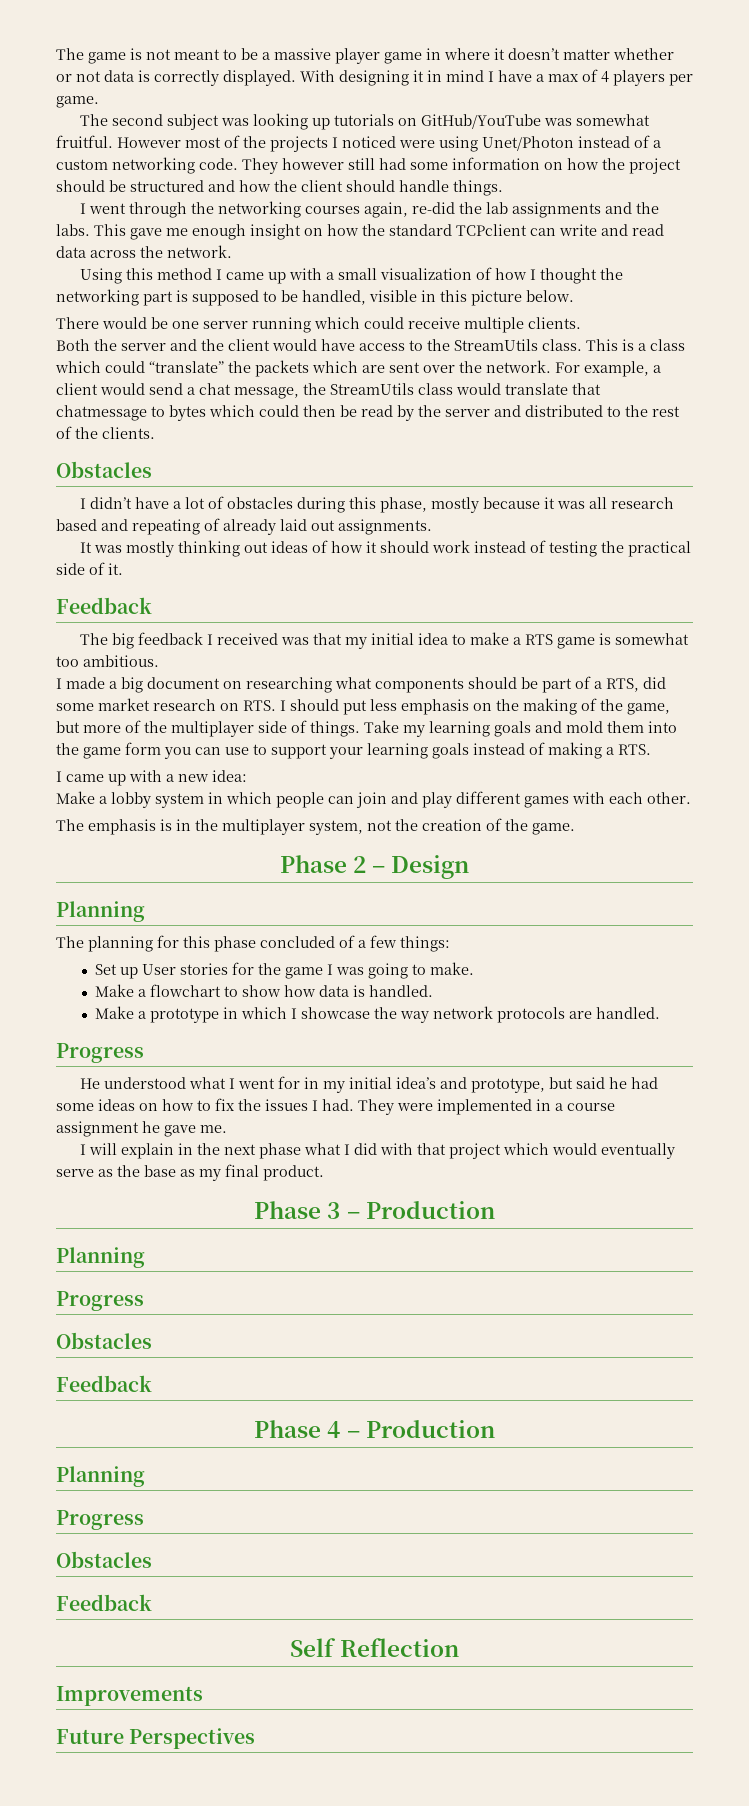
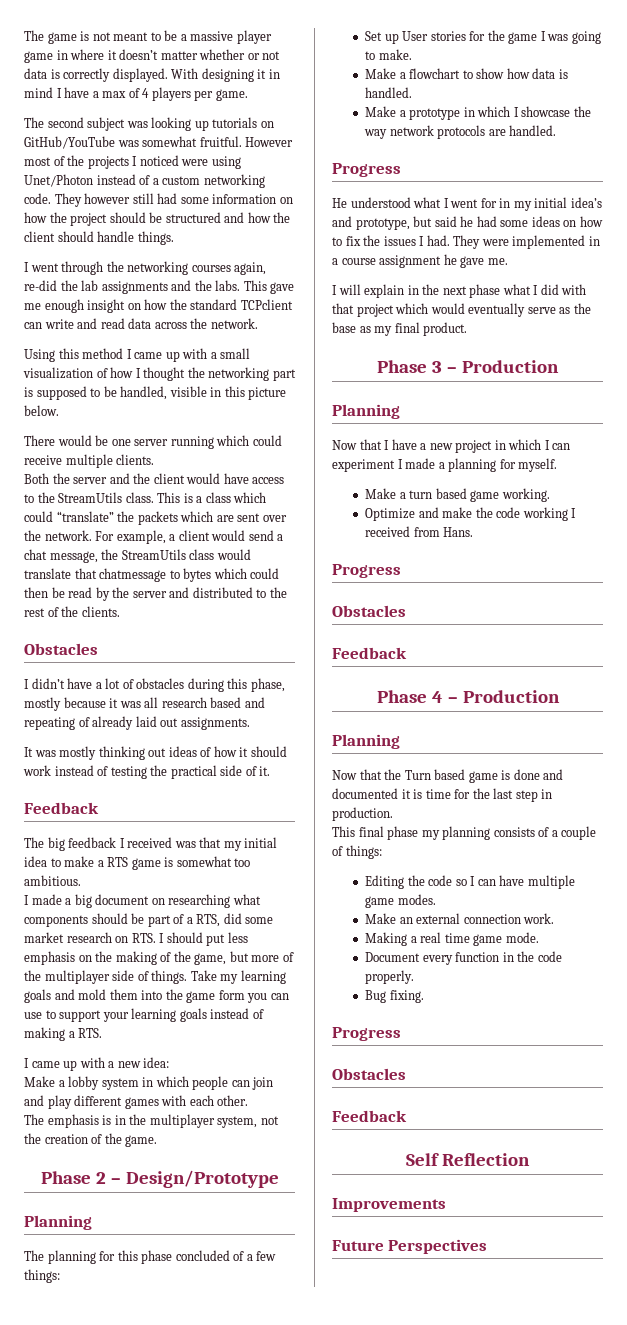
- Phase 2 – Design
+ Phase 2 – Design/Prototype
+ Now that I have a new project in which I can experiment I made a planning for myself.
+ Make a turn based game working.
+ Optimize and make the code working I received from Hans.
+ Now that the Turn based game is done and documented it is time for the last step in production.
+ This final phase my planning consists of a couple of things:
+ Editing the code so I can have multiple game modes.
+ Make an external connection work.
+ Making a real time game mode.
+ Document every function in the code properly.
+ Bug fixing.

